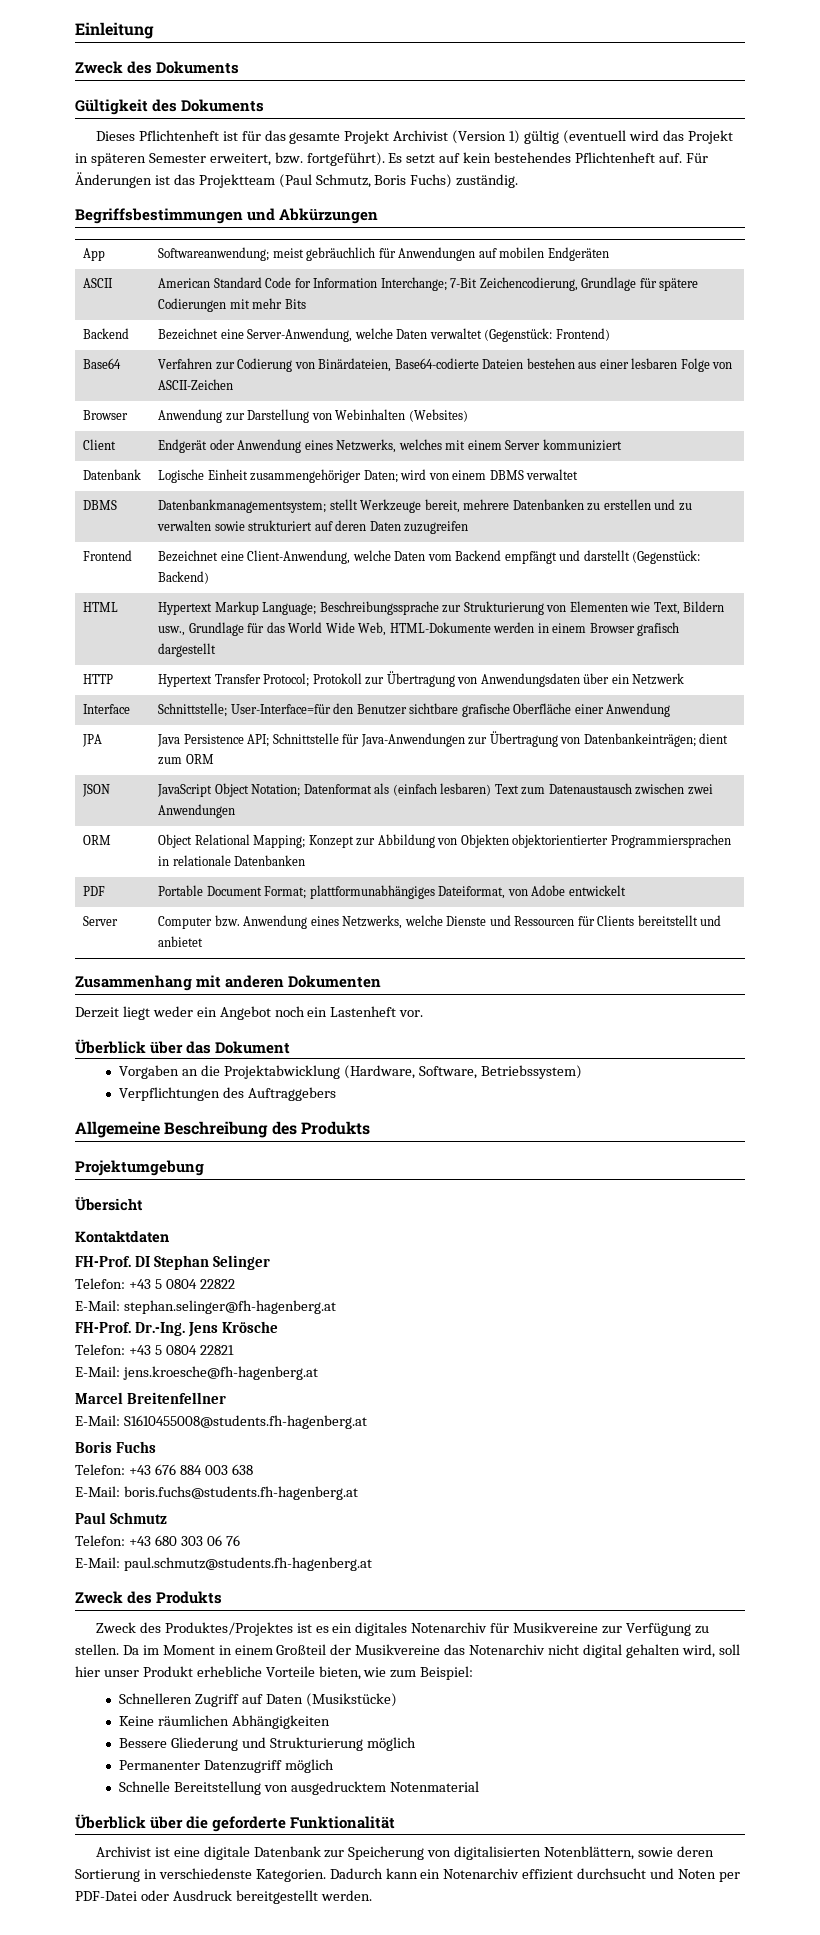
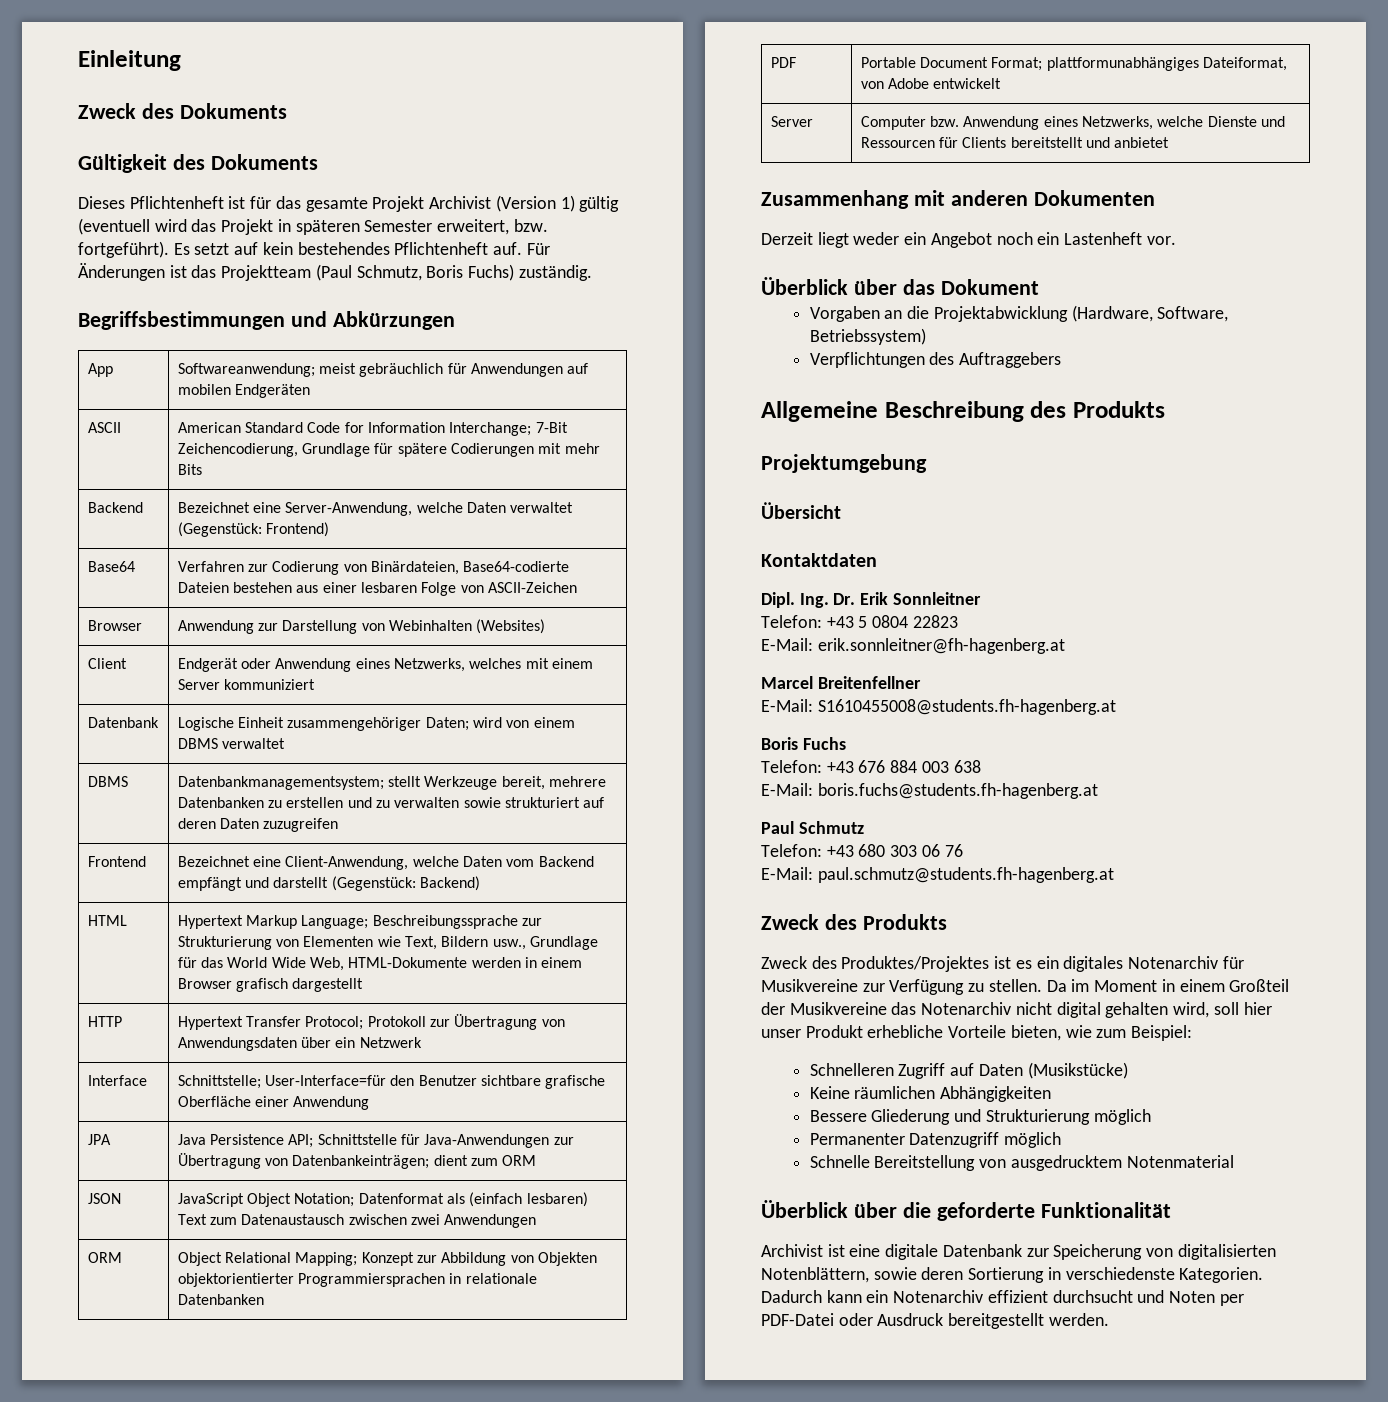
- FH-Prof. DI Stephan Selinger
- Telefon: +43 5 0804 22822
- E-Mail: stephan.selinger@fh-hagenberg.at
- FH-Prof. Dr.-Ing. Jens Krösche
- Telefon: +43 5 0804 22821
- E-Mail: jens.kroesche@fh-hagenberg.at
+ Dipl. Ing. Dr. Erik Sonnleitner
+ Telefon: +43 5 0804 22823
+ E-Mail: erik.sonnleitner@fh-hagenberg.at

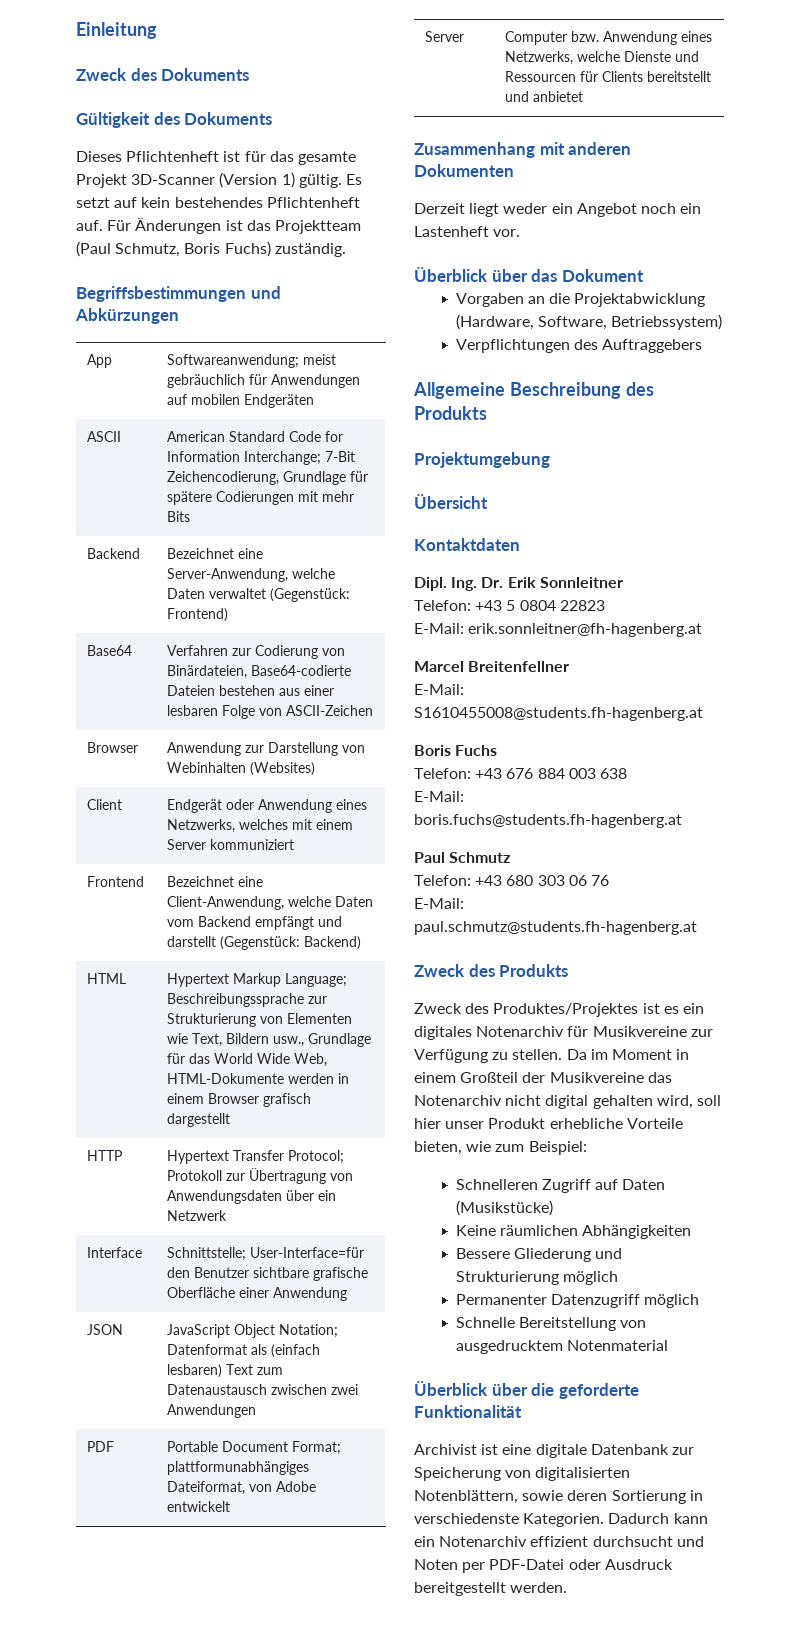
- Dieses Pflichtenheft ist für das gesamte Projekt Archivist (Version 1) gültig (eventuell wird das Projekt in späteren Semester erweitert, bzw. fortgeführt).
+ Dieses Pflichtenheft ist für das gesamte Projekt 3D-Scanner (Version 1) gültig.
- Datenbank | Logische Einheit zusammengehöriger Daten; wird von einem DBMS verwaltet
- DBMS | Datenbankmanagementsystem; stellt Werkzeuge bereit, mehrere Datenbanken zu erstellen und zu verwalten sowie strukturiert auf deren Daten zuzugreifen
- JPA | Java Persistence API; Schnittstelle für Java-Anwendungen zur Übertragung von Datenbankeinträgen; dient zum ORM
- ORM | Object Relational Mapping; Konzept zur Abbildung von Objekten objektorientierter Programmiersprachen in relationale Datenbanken

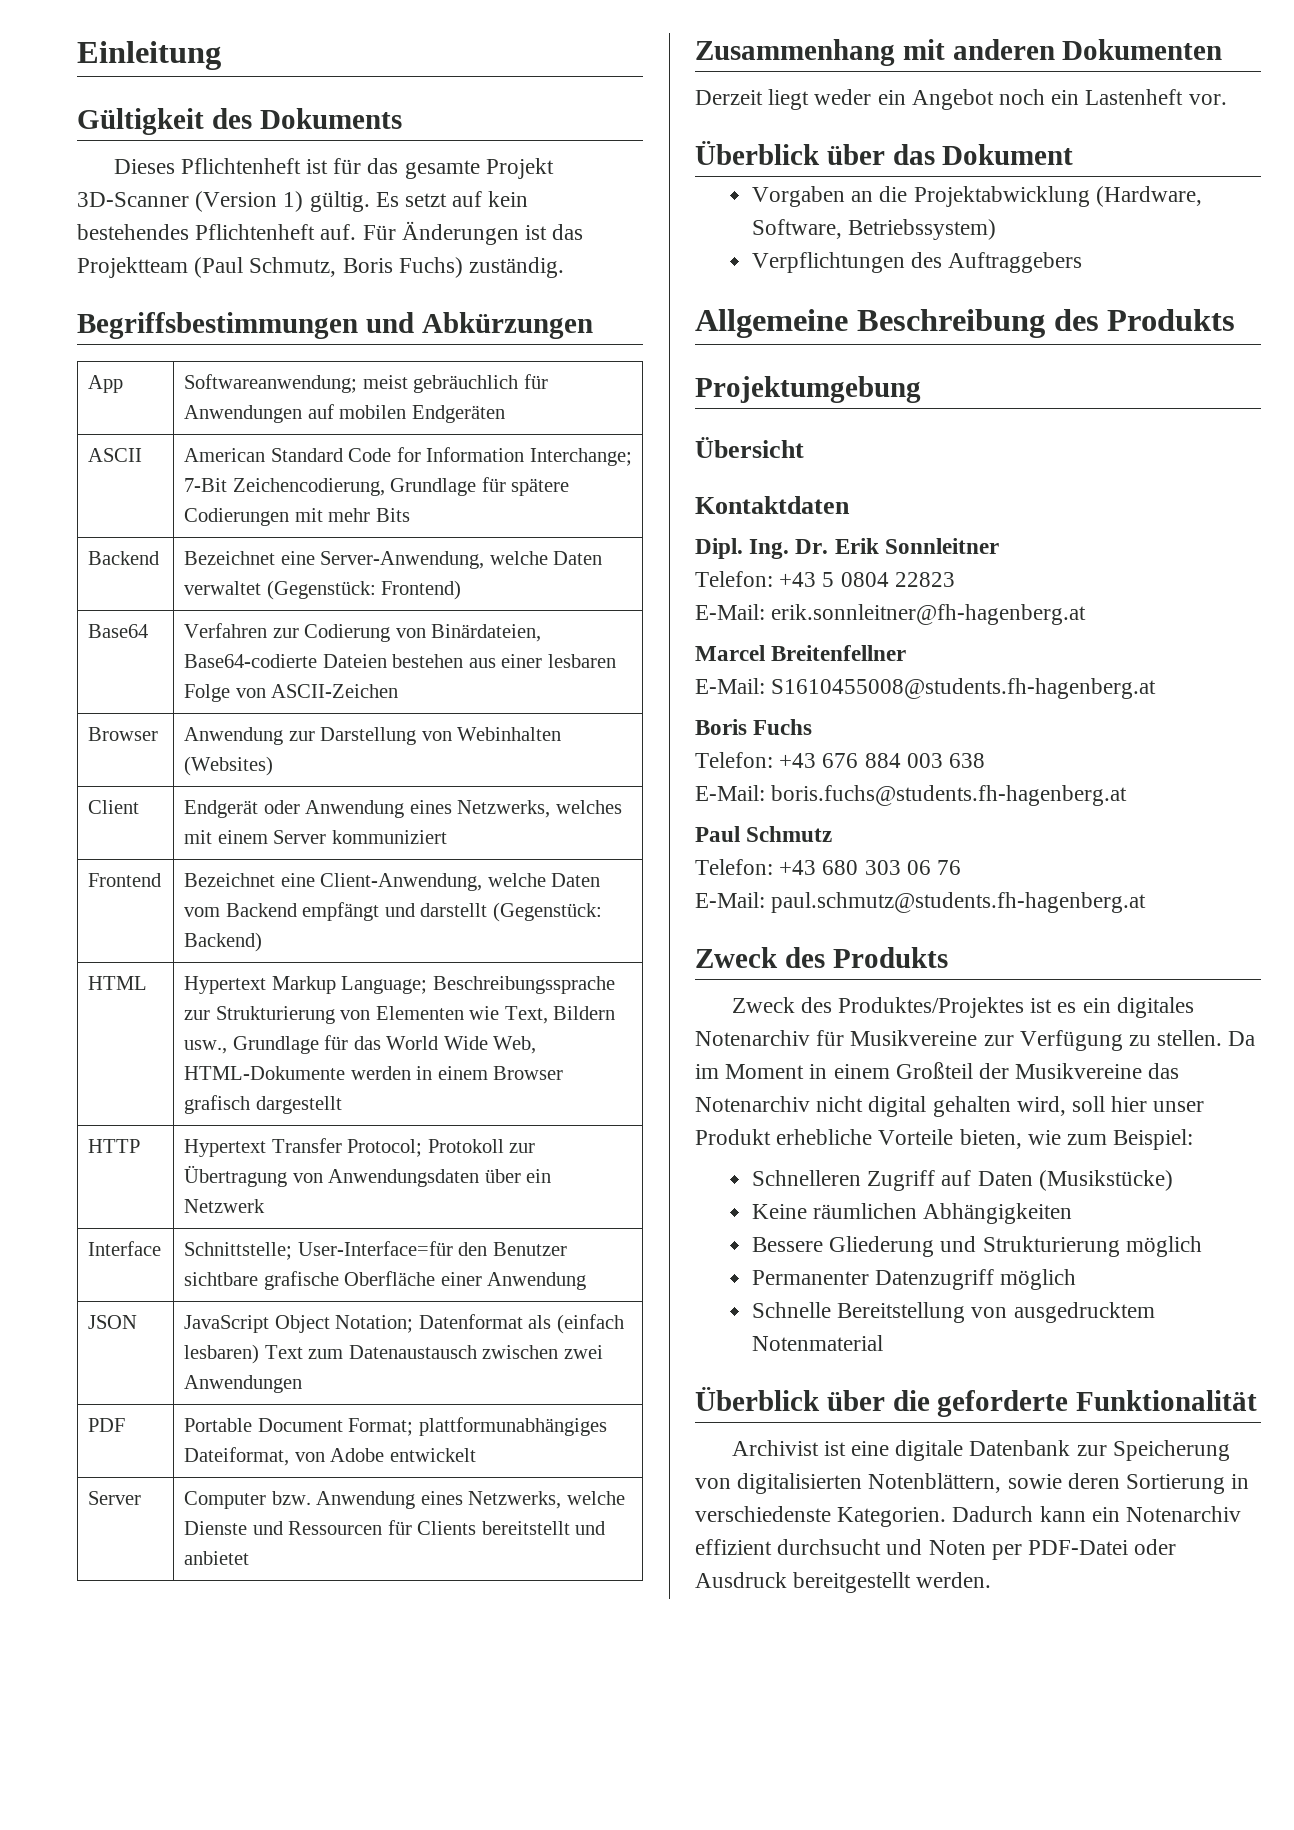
- Zweck des Dokuments

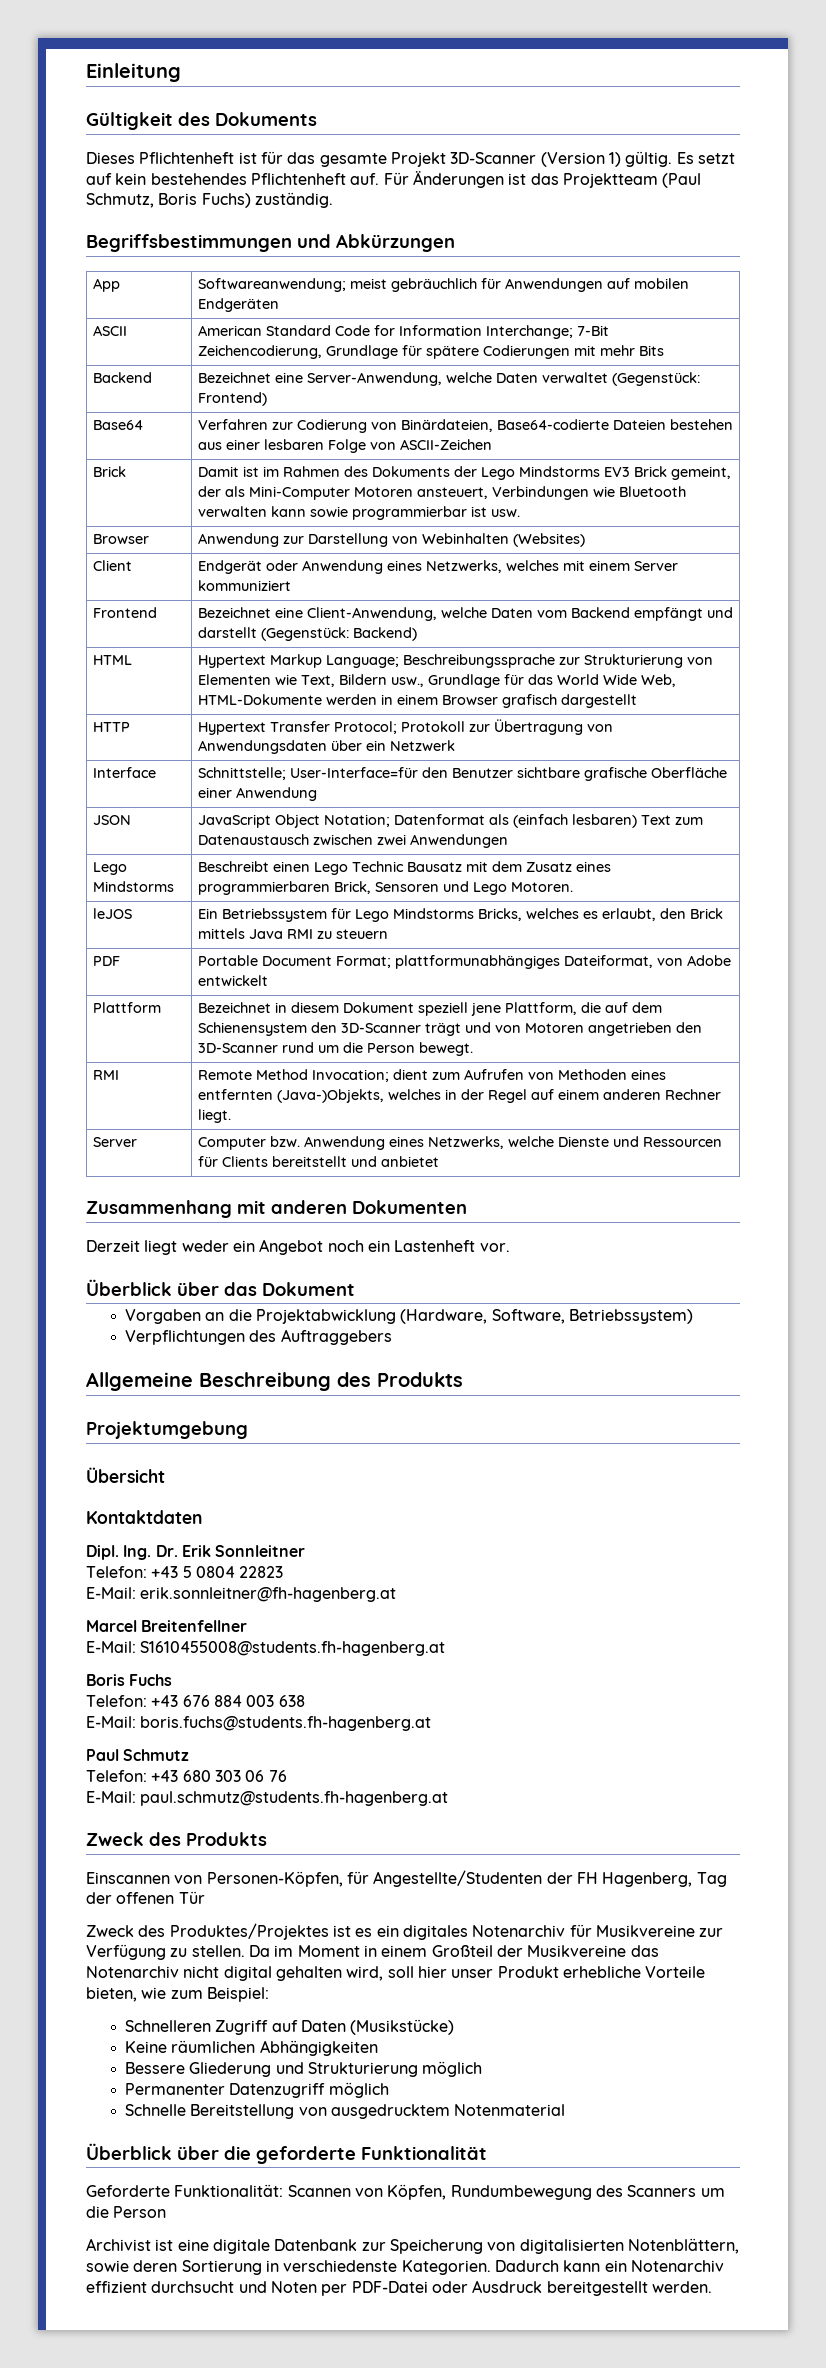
+ Brick | Damit ist im Rahmen des Dokuments der Lego Mindstorms EV3 Brick gemeint, der als Mini-Computer Motoren ansteuert, Verbindungen wie Bluetooth verwalten kann sowie programmierbar ist usw.
+ Lego Mindstorms | Beschreibt einen Lego Technic Bausatz mit dem Zusatz eines programmierbaren Brick, Sensoren und Lego Motoren.
+ leJOS | Ein Betriebssystem für Lego Mindstorms Bricks, welches es erlaubt, den Brick mittels Java RMI zu steuern
+ Plattform | Bezeichnet in diesem Dokument speziell jene Plattform, die auf dem Schienensystem den 3D-Scanner trägt und von Motoren angetrieben den 3D-Scanner rund um die Person bewegt.
+ RMI | Remote Method Invocation; dient zum Aufrufen von Methoden eines entfernten (Java-)Objekts, welches in der Regel auf einem anderen Rechner liegt.
+ Einscannen von Personen-Köpfen, für Angestellte/Studenten der FH Hagenberg, Tag der offenen Tür
+ Geforderte Funktionalität: Scannen von Köpfen, Rundumbewegung des Scanners um die Person

